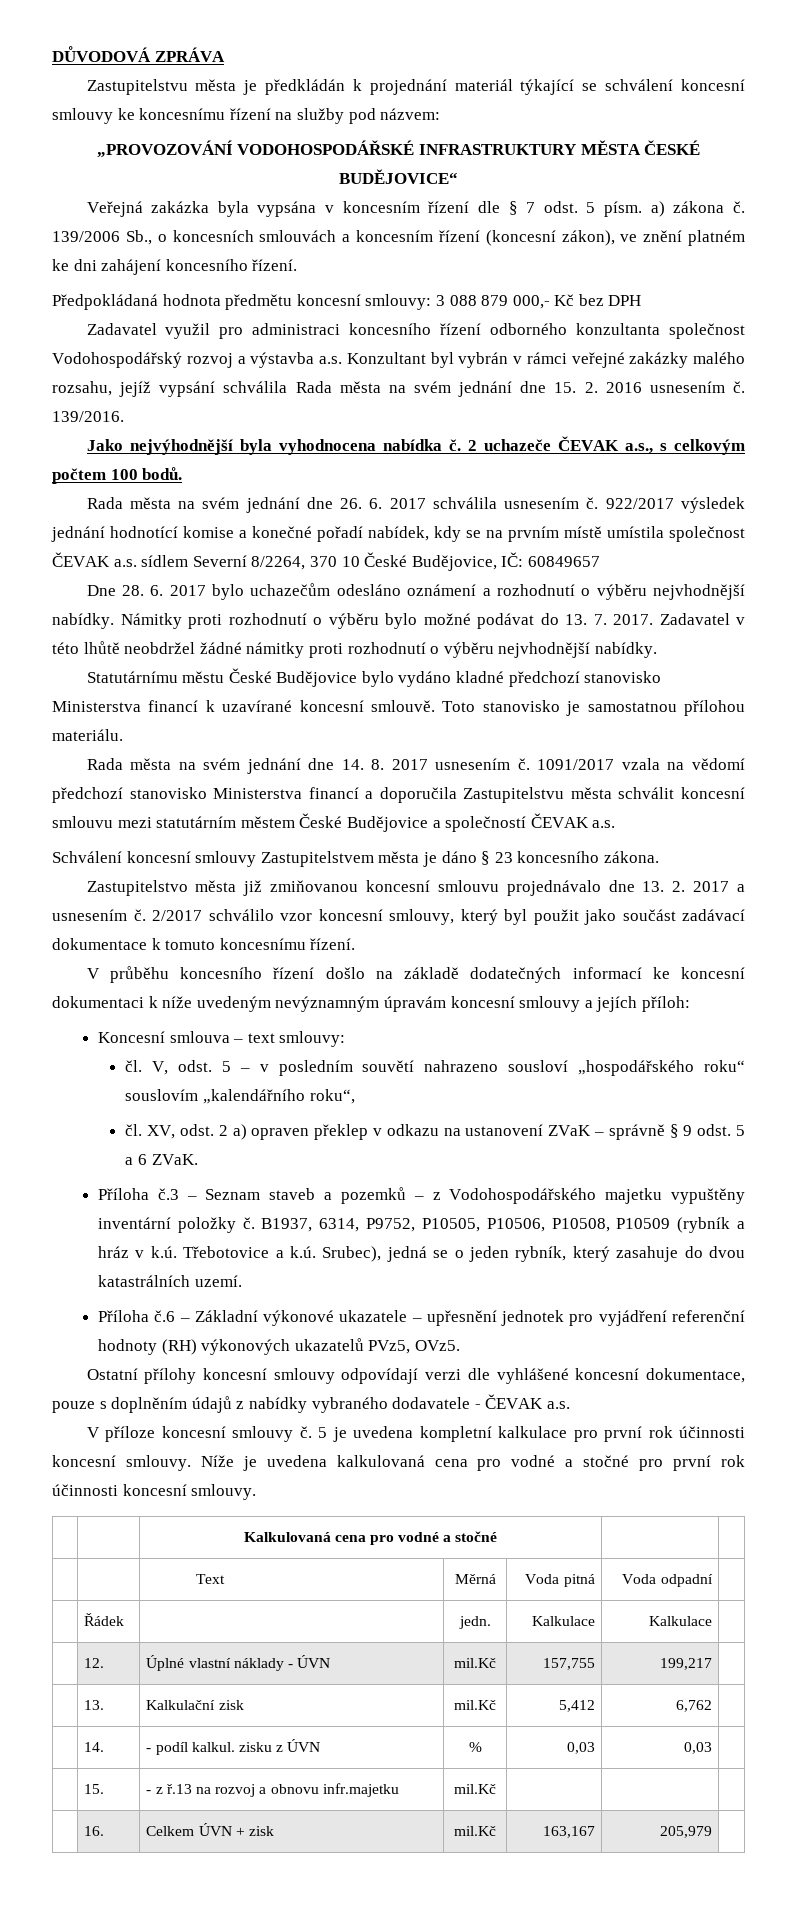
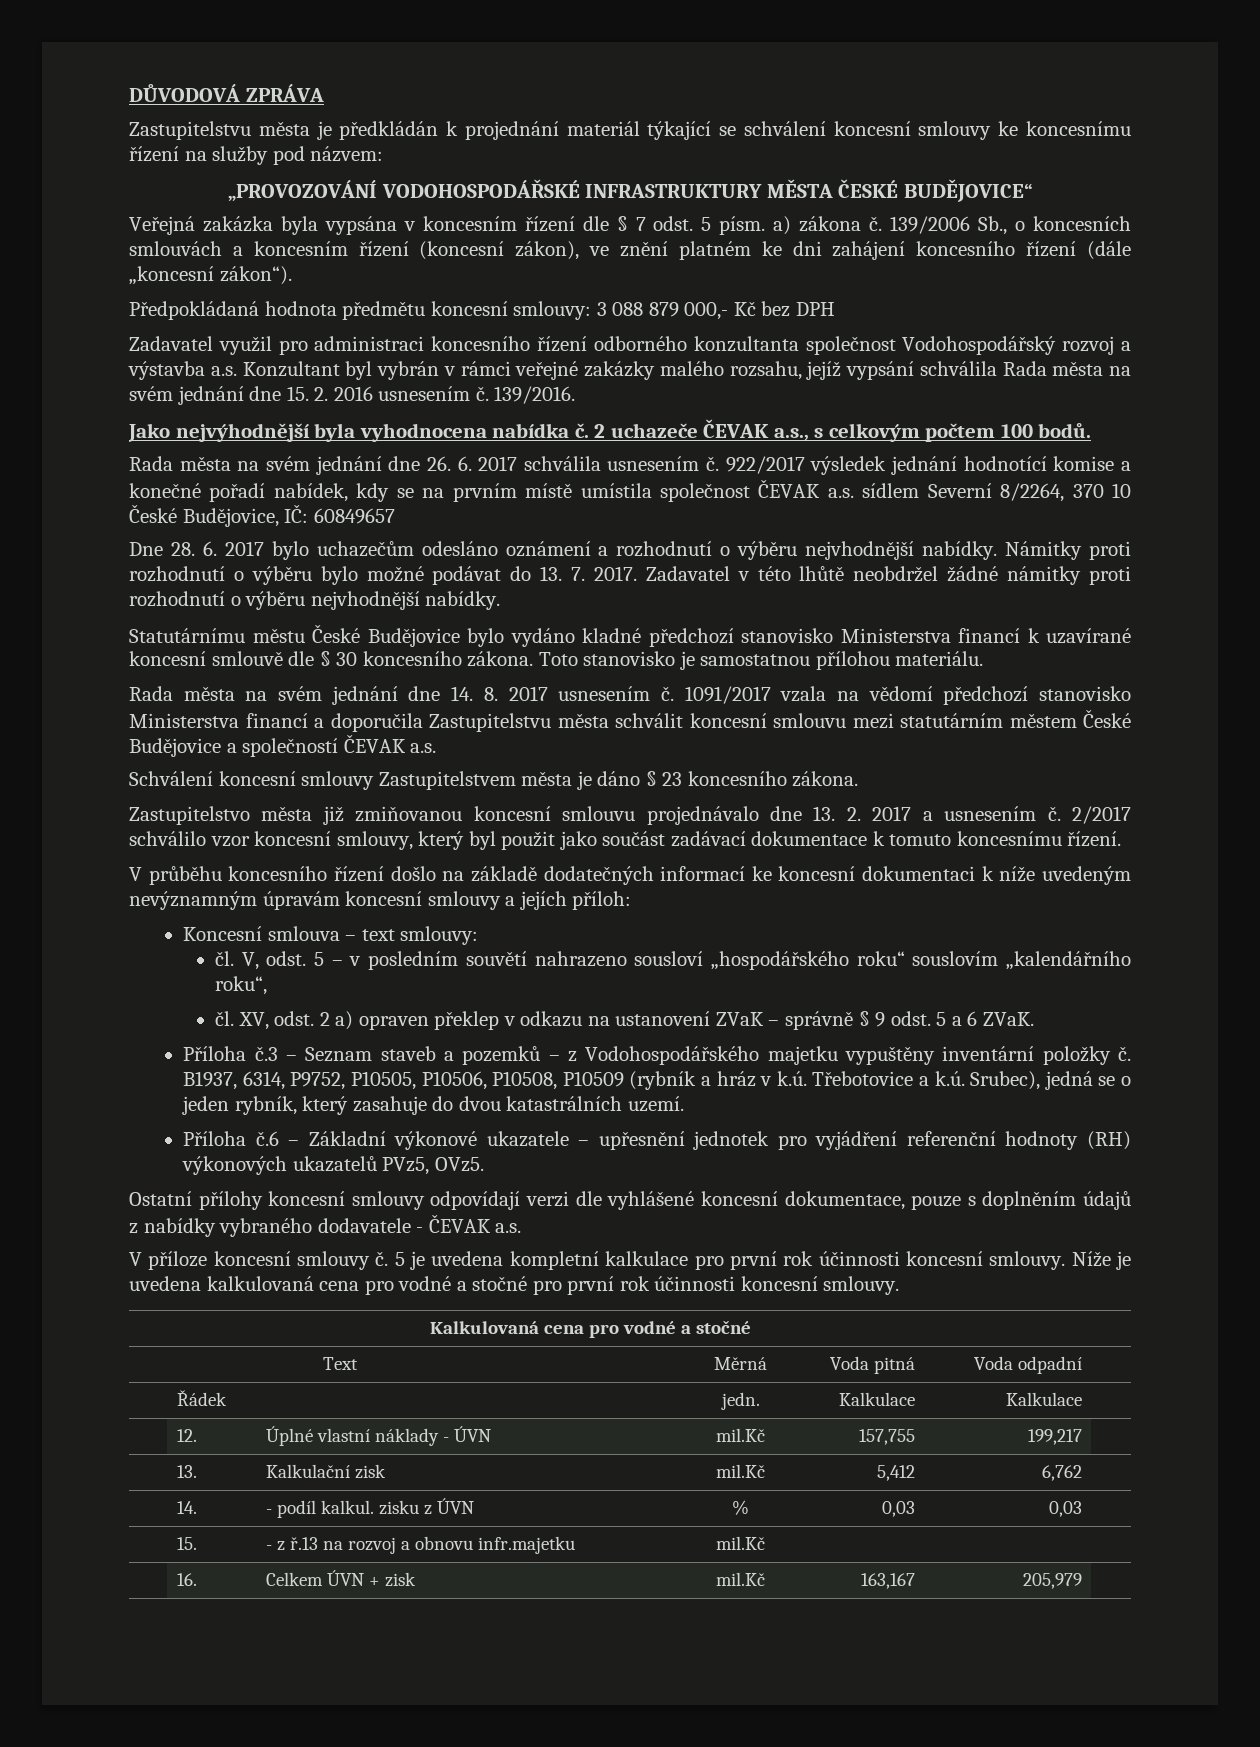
- 139/2006 Sb., o koncesních smlouvách a koncesním řízení (koncesní zákon), ve znění platném ke dni zahájení koncesního řízení.
+ 139/2006 Sb., o koncesních smlouvách a koncesním řízení (koncesní zákon), ve znění platném ke dni zahájení koncesního řízení (dále „koncesní zákon“).
- Statutárnímu městu České Budějovice bylo vydáno kladné předchozí stanovisko Ministerstva financí k uzavírané koncesní smlouvě.
+ Statutárnímu městu České Budějovice bylo vydáno kladné předchozí stanovisko Ministerstva financí k uzavírané koncesní smlouvě dle § 30 koncesního zákona.

